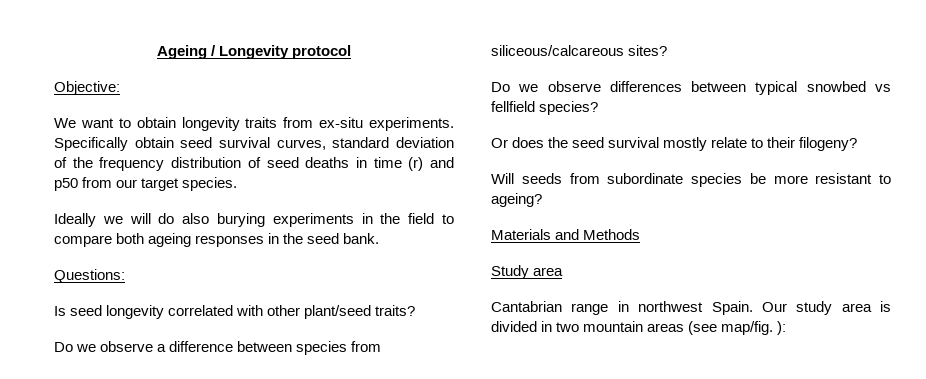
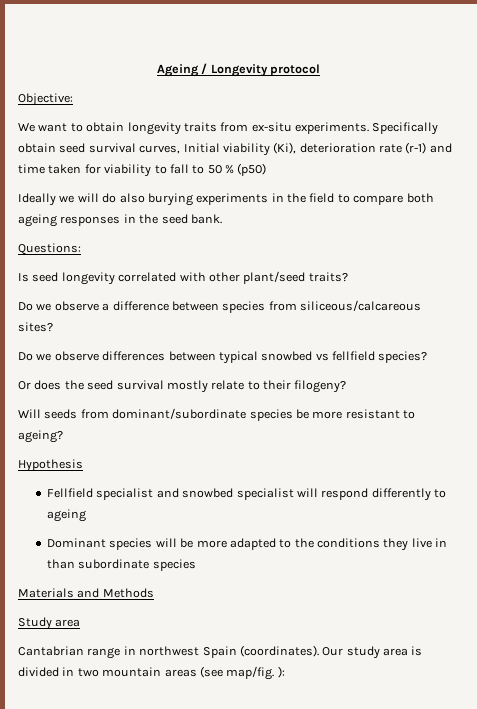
- Specifically obtain seed survival curves, standard deviation of the frequency distribution of seed deaths in time (r) and p50 from our target species.
+ Specifically obtain seed survival curves, Initial viability (Ki), deterioration rate (r-1) and time taken for viability to fall to 50 % (p50)
- Will seeds from subordinate species be more resistant to ageing?
+ Will seeds from dominant/subordinate species be more resistant to ageing?
+ Hypothesis
+ Fellfield specialist and snowbed specialist will respond differently to ageing
+ Dominant species will be more adapted to the conditions they live in than subordinate species
- Cantabrian range in northwest Spain.
+ Cantabrian range in northwest Spain (coordinates).

